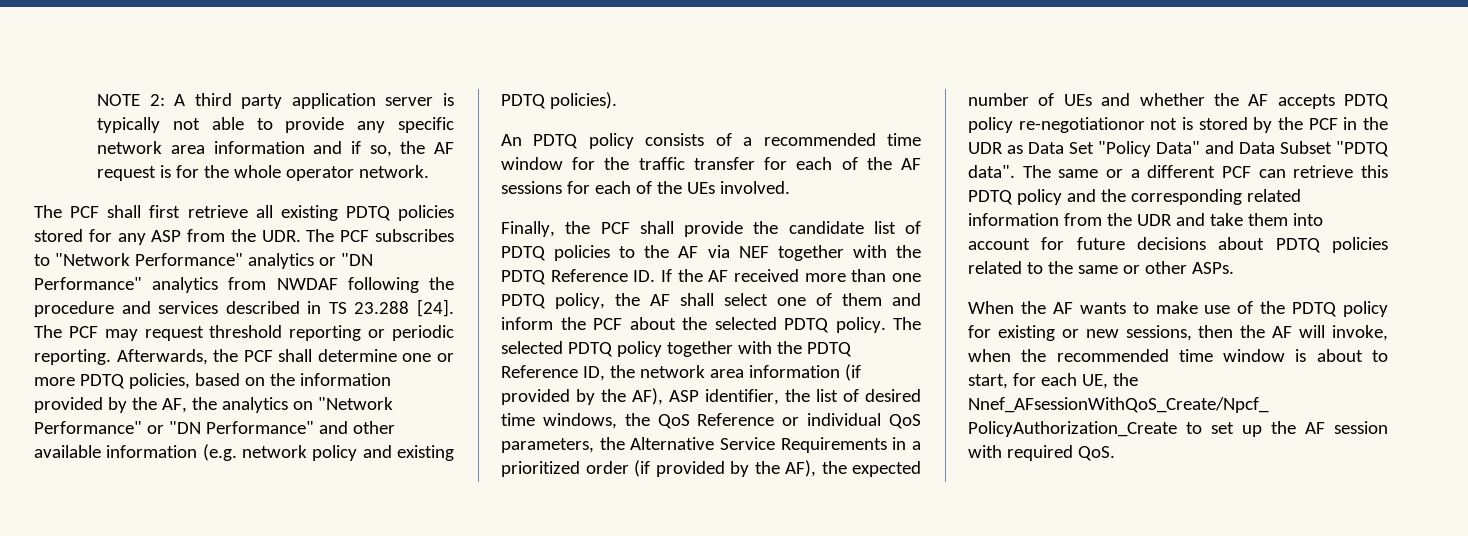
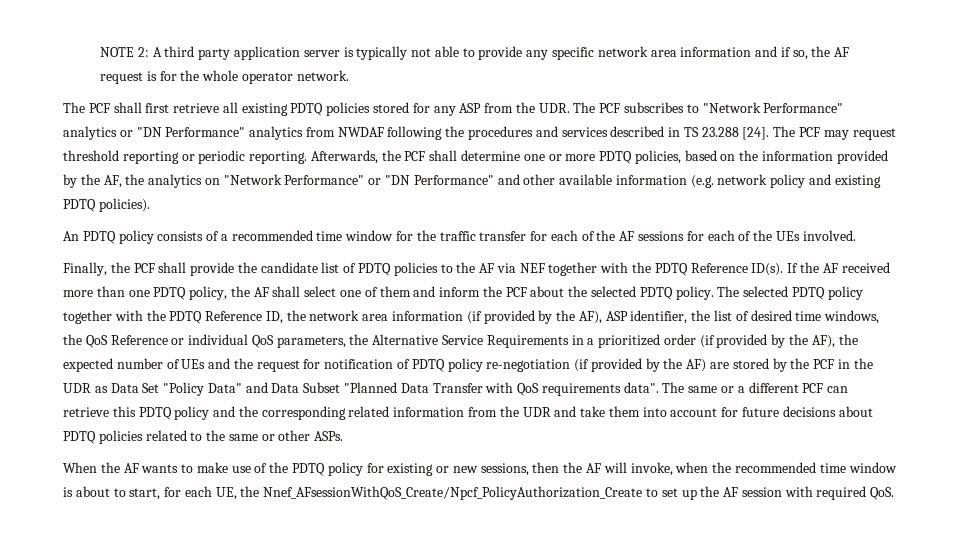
- The PCF shall first retrieve all existing PDTQ policies stored for any ASP from the UDR. The PCF subscribes to "Network Performance" analytics or "DN Performance" analytics from NWDAF following the procedure and services described in TS 23.288 [24].
+ The PCF shall first retrieve all existing PDTQ policies stored for any ASP from the UDR. The PCF subscribes to "Network Performance" analytics or "DN Performance" analytics from NWDAF following the procedures and services described in TS 23.288 [24].
- Finally, the PCF shall provide the candidate list of PDTQ policies to the AF via NEF together with the PDTQ Reference ID. If the AF received more than one PDTQ policy, the AF shall select one of them and inform the PCF about the selected PDTQ policy.
+ Finally, the PCF shall provide the candidate list of PDTQ policies to the AF via NEF together with the PDTQ Reference ID(s). If the AF received more than one PDTQ policy, the AF shall select one of them and inform the PCF about the selected PDTQ policy.
- The selected PDTQ policy together with the PDTQ Reference ID, the network area information (if provided by the AF), ASP identifier, the list of desired time windows, the QoS Reference or individual QoS parameters, the Alternative Service Requirements in a prioritized order (if provided by the AF), the expected number of UEs and whether the AF accepts PDTQ policy re-negotiationor not is stored by the PCF in the UDR as Data Set "Policy Data" and Data Subset "PDTQ data".
+ The selected PDTQ policy together with the PDTQ Reference ID, the network area information (if provided by the AF), ASP identifier, the list of desired time windows, the QoS Reference or individual QoS parameters, the Alternative Service Requirements in a prioritized order (if provided by the AF), the expected number of UEs and the request for notification of PDTQ policy re-negotiation (if provided by the AF) are stored by the PCF in the UDR as Data Set "Policy Data" and Data Subset "Planned Data Transfer with QoS requirements data".

